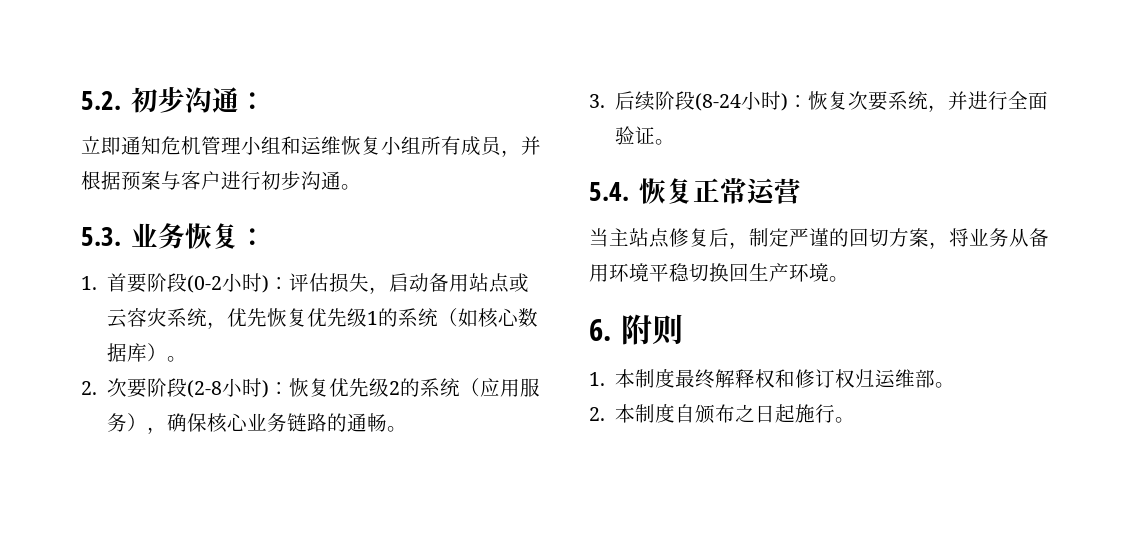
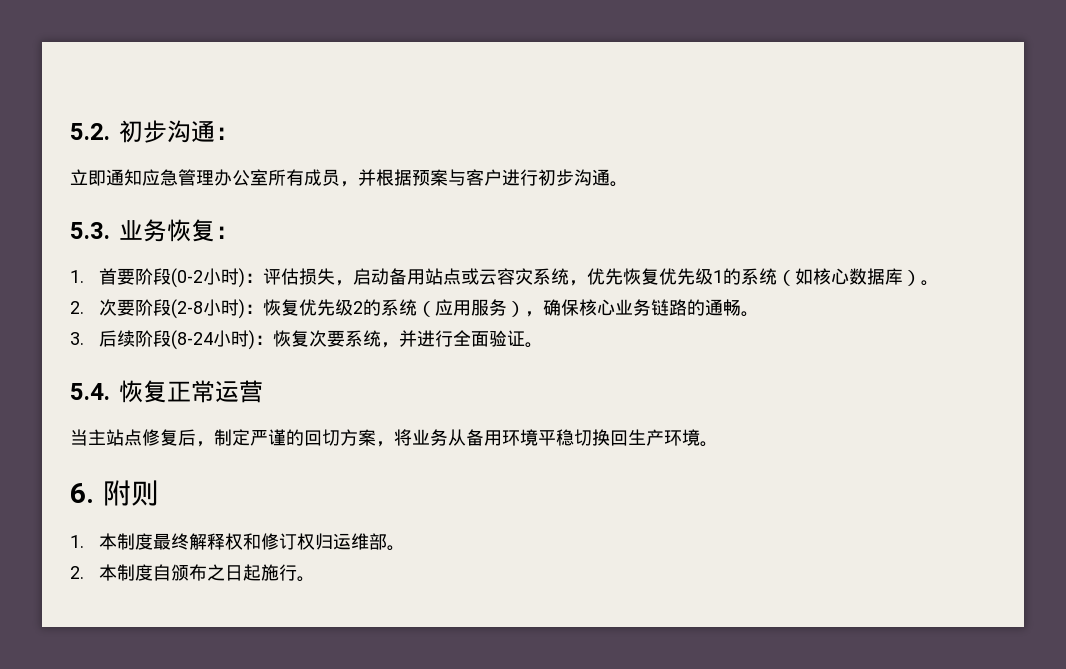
- 立即通知危机管理小组和运维恢复小组所有成员，并根据预案与客户进行初步沟通。
+ 立即通知应急管理办公室所有成员，并根据预案与客户进行初步沟通。

